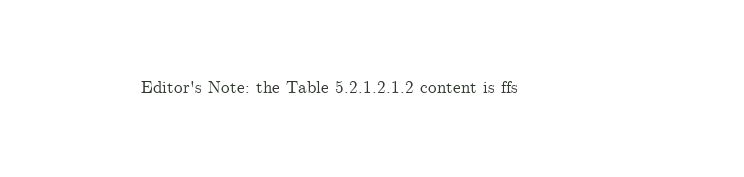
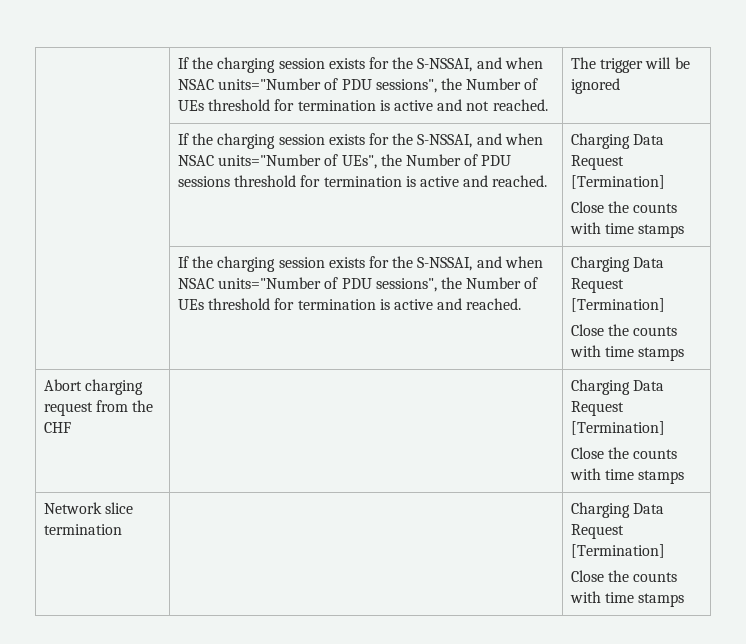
- Editor's Note: the Table 5.2.1.2.1.2 content is ffs
+ | If the charging session exists for the S-NSSAI, and when NSAC units="Number of PDU sessions", the Number of UEs threshold for termination is active and not reached. | The trigger will be ignored
+ | If the charging session exists for the S-NSSAI, and when NSAC units="Number of UEs", the Number of PDU sessions threshold for termination is active and reached. | Charging Data Request [Termination]
+ Close the counts with time stamps
+ | If the charging session exists for the S-NSSAI, and when NSAC units="Number of PDU sessions", the Number of UEs threshold for termination is active and reached. | Charging Data Request [Termination]
+ Close the counts with time stamps
+ Abort charging request from the CHF | | Charging Data Request [Termination]
+ Close the counts with time stamps
+ Network slice termination | | Charging Data Request [Termination]
+ Close the counts with time stamps

